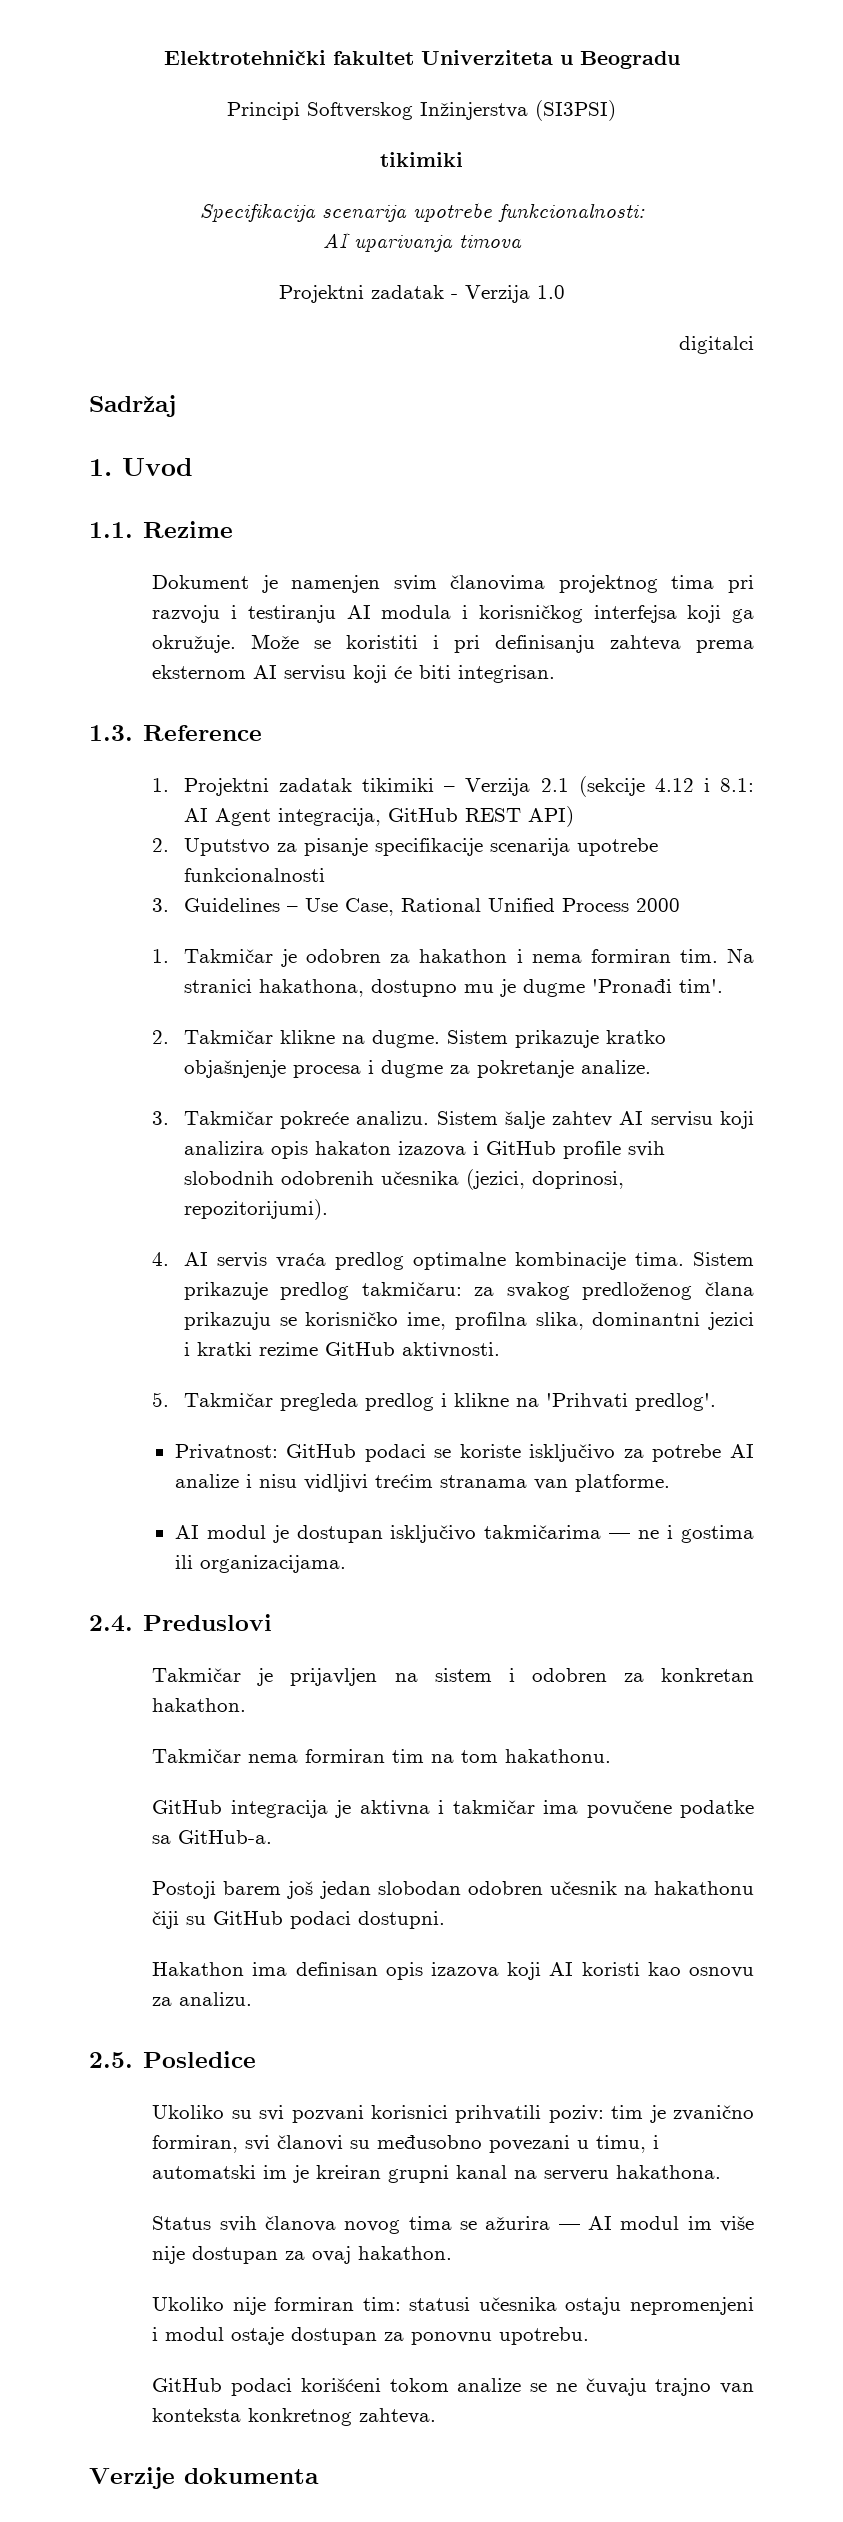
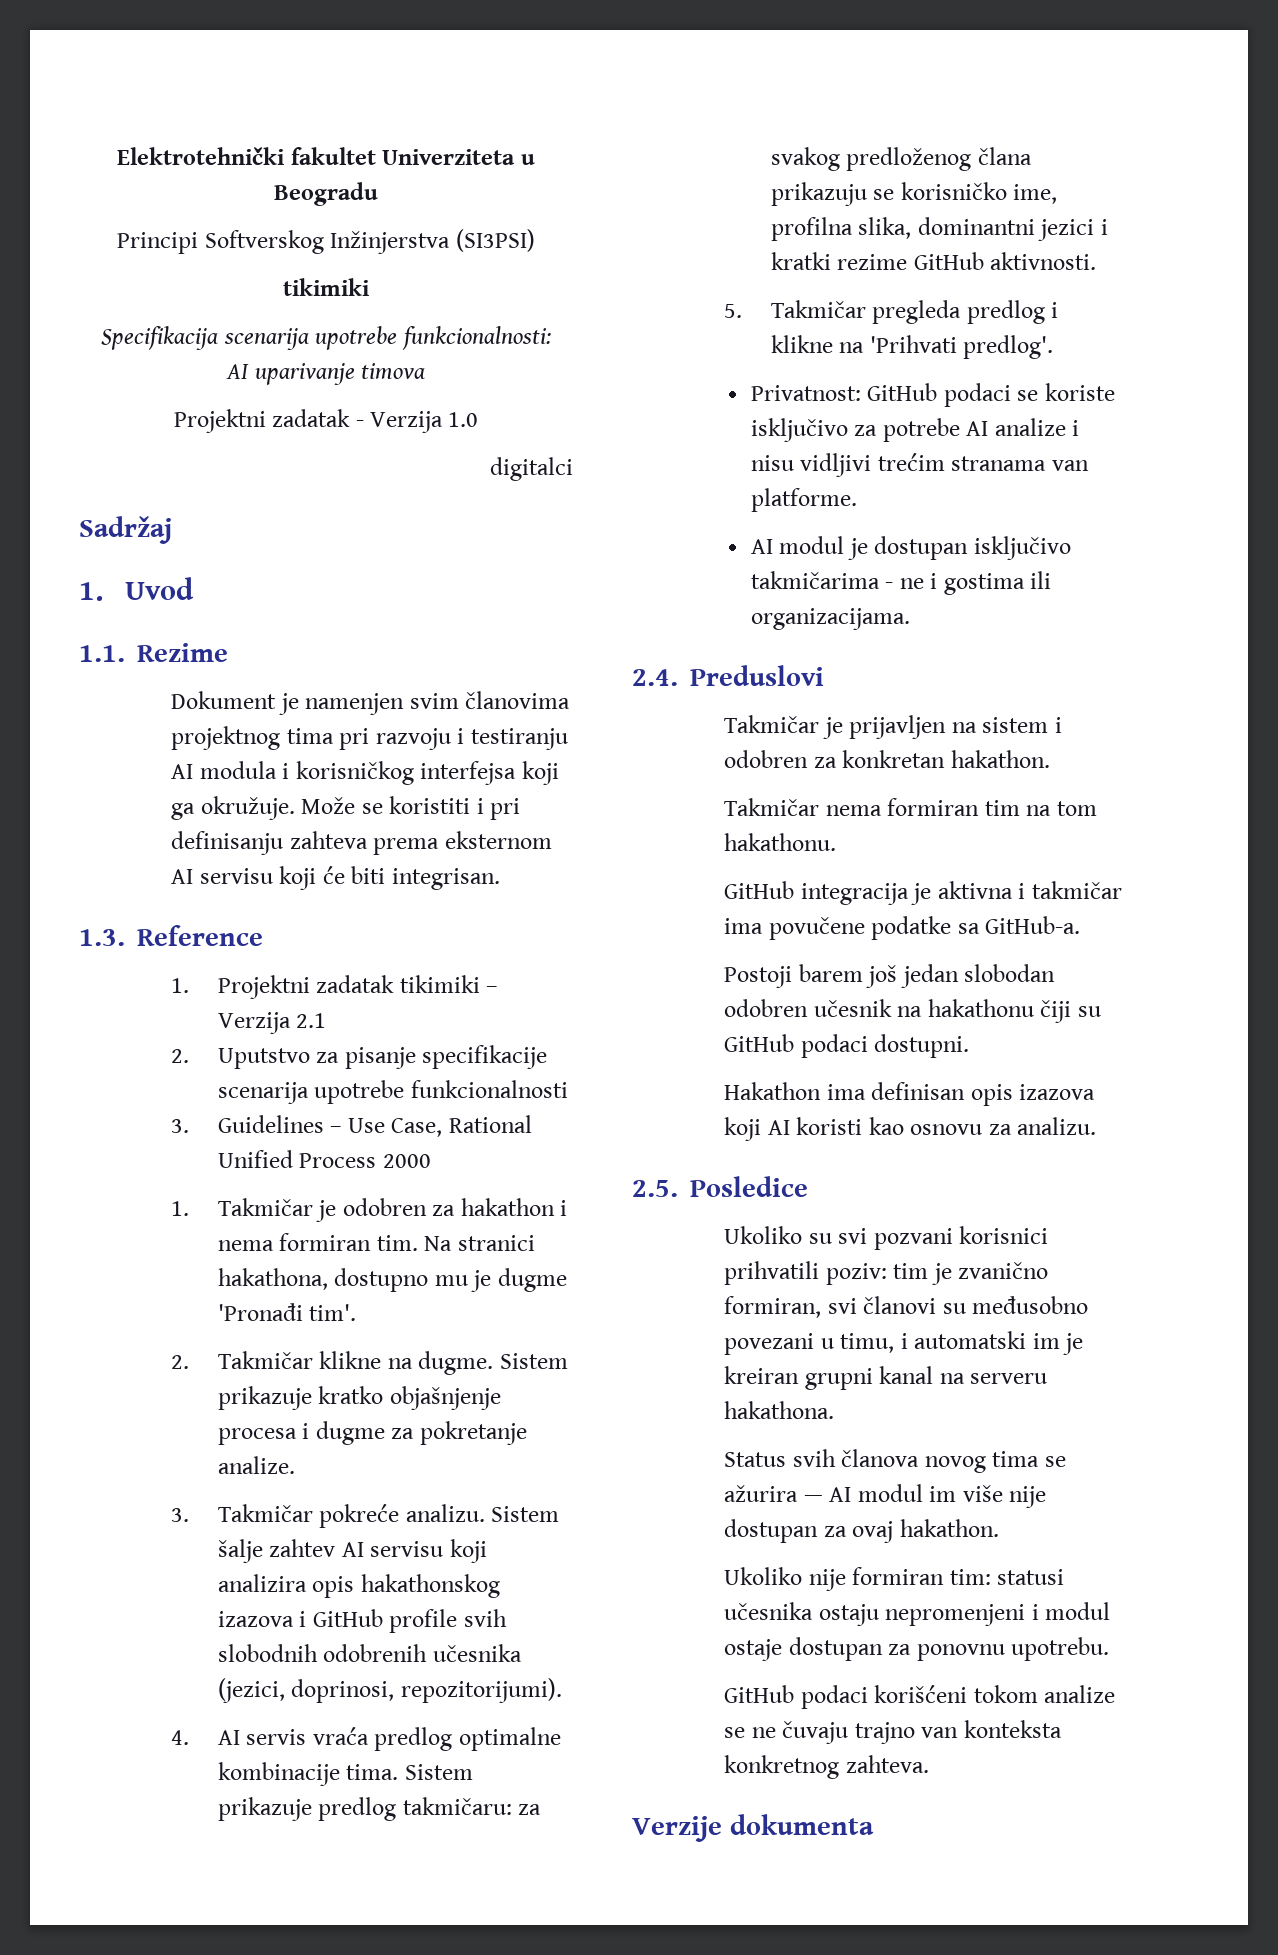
- AI uparivanja timova
+ AI uparivanje timova
- 1. Projektni zadatak tikimiki – Verzija 2.1 (sekcije 4.12 i 8.1: AI Agent integracija, GitHub REST API)
+ 1. Projektni zadatak tikimiki – Verzija 2.1
- Sistem šalje zahtev AI servisu koji analizira opis hakaton izazova i GitHub profile svih slobodnih odobrenih učesnika (jezici, doprinosi, repozitorijumi).
+ Sistem šalje zahtev AI servisu koji analizira opis hakathonskog izazova i GitHub profile svih slobodnih odobrenih učesnika (jezici, doprinosi, repozitorijumi).
- AI modul je dostupan isključivo takmičarima — ne i gostima ili organizacijama.
+ AI modul je dostupan isključivo takmičarima - ne i gostima ili organizacijama.

